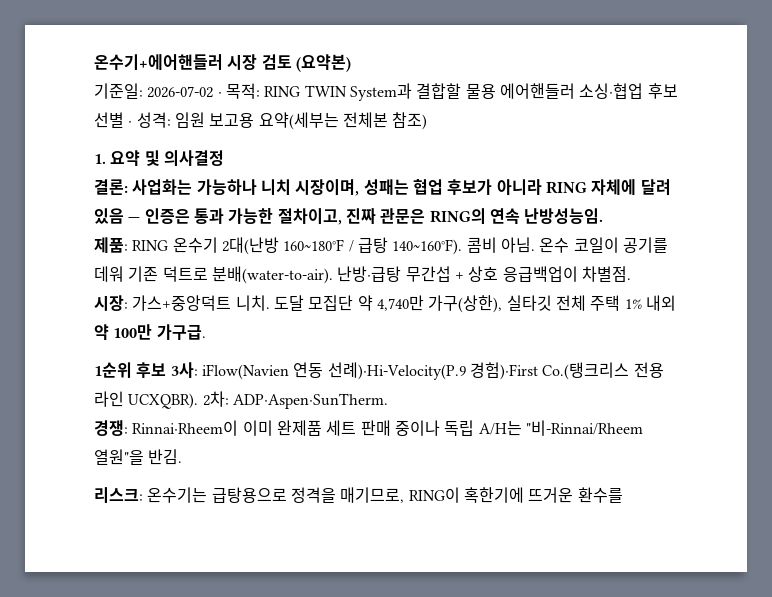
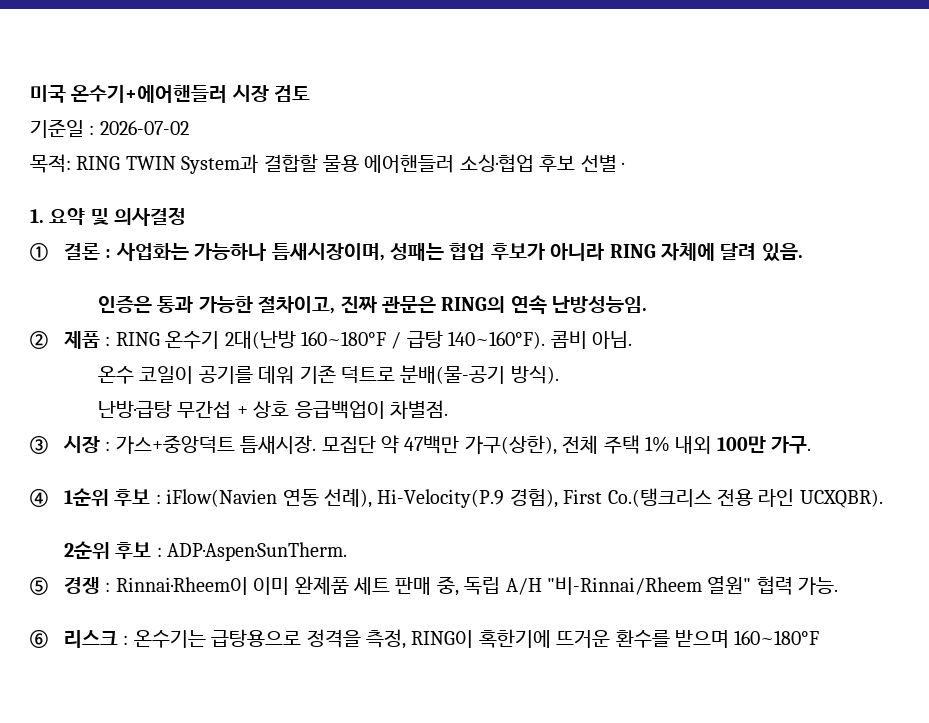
- 온수기+에어핸들러 시장 검토 (요약본)
- 기준일: 2026-07-02 · 목적: RING TWIN System과 결합할 물용 에어핸들러 소싱·협업 후보 선별 · 성격: 임원 보고용 요약(세부는 전체본 참조)
+ 미국 온수기+에어핸들러 시장 검토
+ 기준일 : 2026-07-02
+ 목적: RING TWIN System과 결합할 물용 에어핸들러 소싱·협업 후보 선별 ·
  1. 요약 및 의사결정
- 결론: 사업화는 가능하나 니치 시장이며, 성패는 협업 후보가 아니라 RING 자체에 달려 있음 — 인증은 통과 가능한 절차이고, 진짜 관문은 RING의 연속 난방성능임.
+ ① 결론 : 사업화는 가능하나 틈새시장이며, 성패는 협업 후보가 아니라 RING 자체에 달려 있음.
+ 인증은 통과 가능한 절차이고, 진짜 관문은 RING의 연속 난방성능임.
- 제품: RING 온수기 2대(난방 160~180°F / 급탕 140~160°F).
+ ② 제품 : RING 온수기 2대(난방 160~180°F / 급탕 140~160°F).
- 콤비 아님. 온수 코일이 공기를 데워 기존 덕트로 분배(water-to-air). 난방·급탕 무간섭 + 상호 응급백업이 차별점.
+ 콤비 아님.
+ 온수 코일이 공기를 데워 기존 덕트로 분배(물-공기 방식).
+ 난방·급탕 무간섭 + 상호 응급백업이 차별점.
- 시장: 가스+중앙덕트 니치. 도달 모집단 약 4,740만 가구(상한), 실타깃 전체 주택 1% 내외 약 100만 가구급.
- 1순위 후보 3사: iFlow(Navien 연동 선례)·Hi-Velocity(P.9 경험)·First Co.(탱크리스 전용 라인 UCXQBR). 2차: ADP·Aspen·SunTherm.
- 경쟁: Rinnai·Rheem이 이미 완제품 세트 판매 중이나 독립 A/H는 "비-Rinnai/Rheem 열원"을 반김.
- 리스크: 온수기는 급탕용으로 정격을 매기므로, RING이 혹한기에 뜨거운 환수를
+ ③ 시장 : 가스+중앙덕트 틈새시장. 모집단 약 47백만 가구(상한), 전체 주택 1% 내외 100만 가구.
+ ④ 1순위 후보 : iFlow(Navien 연동 선례), Hi-Velocity(P.9 경험), First Co.(탱크리스 전용 라인 UCXQBR).
+ 2순위 후보 : ADP·Aspen·SunTherm.
+ ⑤ 경쟁 : Rinnai·Rheem이 이미 완제품 세트 판매 중, 독립 A/H "비-Rinnai/Rheem 열원" 협력 가능.
+ ⑥ 리스크 : 온수기는 급탕용으로 정격을 측정, RING이 혹한기에 뜨거운 환수를 받으며 160~180°F

